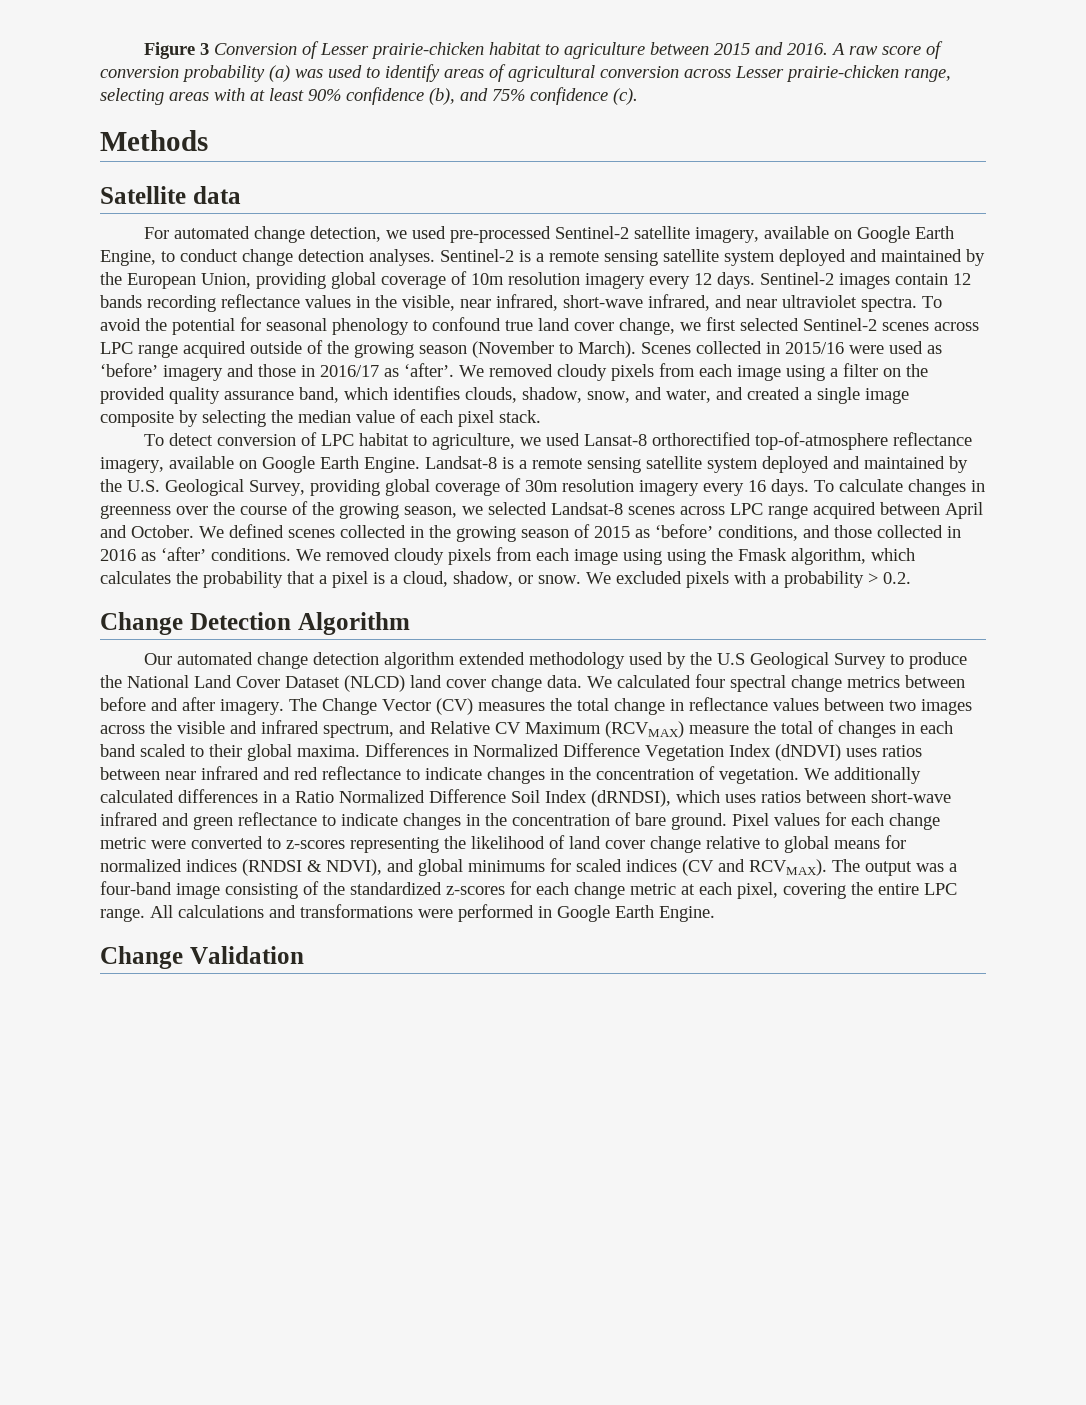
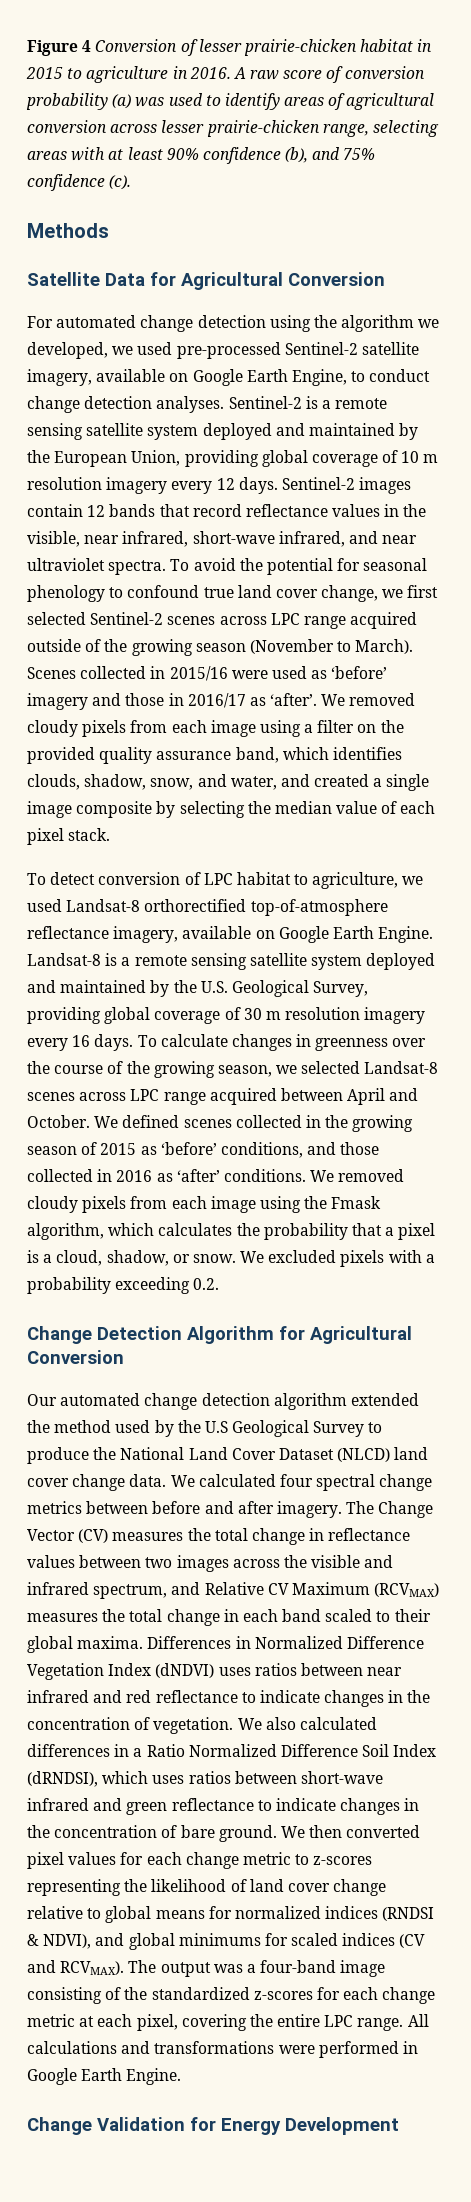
- Figure 3 Conversion of Lesser prairie-chicken habitat to agriculture between 2015 and 2016.
+ Figure 4 Conversion of lesser prairie-chicken habitat in 2015 to agriculture in 2016.
- A raw score of conversion probability (a) was used to identify areas of agricultural conversion across Lesser prairie-chicken range, selecting areas with at least 90% confidence (b), and 75% confidence (c).
+ A raw score of conversion probability (a) was used to identify areas of agricultural conversion across lesser prairie-chicken range, selecting areas with at least 90% confidence (b), and 75% confidence (c).
- Satellite data
+ Satellite Data for Agricultural Conversion
- For automated change detection, we used pre-processed Sentinel-2 satellite imagery, available on Google Earth Engine, to conduct change detection analyses.
+ For automated change detection using the algorithm we developed, we used pre-processed Sentinel-2 satellite imagery, available on Google Earth Engine, to conduct change detection analyses.
- Sentinel-2 is a remote sensing satellite system deployed and maintained by the European Union, providing global coverage of 10m resolution imagery every 12 days.
+ Sentinel-2 is a remote sensing satellite system deployed and maintained by the European Union, providing global coverage of 10 m resolution imagery every 12 days.
- Sentinel-2 images contain 12 bands recording reflectance values in the visible, near infrared, short-wave infrared, and near ultraviolet spectra.
+ Sentinel-2 images contain 12 bands that record reflectance values in the visible, near infrared, short-wave infrared, and near ultraviolet spectra.
- To detect conversion of LPC habitat to agriculture, we used Lansat-8 orthorectified top-of-atmosphere reflectance imagery, available on Google Earth Engine.
+ To detect conversion of LPC habitat to agriculture, we used Landsat-8 orthorectified top-of-atmosphere reflectance imagery, available on Google Earth Engine.
- Landsat-8 is a remote sensing satellite system deployed and maintained by the U.S. Geological Survey, providing global coverage of 30m resolution imagery every 16 days.
+ Landsat-8 is a remote sensing satellite system deployed and maintained by the U.S. Geological Survey, providing global coverage of 30 m resolution imagery every 16 days.
- We removed cloudy pixels from each image using using the Fmask algorithm, which calculates the probability that a pixel is a cloud, shadow, or snow.
+ We removed cloudy pixels from each image using the Fmask algorithm, which calculates the probability that a pixel is a cloud, shadow, or snow.
- We excluded pixels with a probability > 0.2.
+ We excluded pixels with a probability exceeding 0.2.
- Change Detection Algorithm
+ Change Detection Algorithm for Agricultural Conversion
- Our automated change detection algorithm extended methodology used by the U.S Geological Survey to produce the National Land Cover Dataset (NLCD) land cover change data.
+ Our automated change detection algorithm extended the method used by the U.S Geological Survey to produce the National Land Cover Dataset (NLCD) land cover change data.
- The Change Vector (CV) measures the total change in reflectance values between two images across the visible and infrared spectrum, and Relative CV Maximum (RCVMAX) measure the total of changes in each band scaled to their global maxima.
+ The Change Vector (CV) measures the total change in reflectance values between two images across the visible and infrared spectrum, and Relative CV Maximum (RCVMAX) measures the total change in each band scaled to their global maxima.
- We additionally calculated differences in a Ratio Normalized Difference Soil Index (dRNDSI), which uses ratios between short-wave infrared and green reflectance to indicate changes in the concentration of bare ground.
+ We also calculated differences in a Ratio Normalized Difference Soil Index (dRNDSI), which uses ratios between short-wave infrared and green reflectance to indicate changes in the concentration of bare ground.
- Pixel values for each change metric were converted to z-scores representing the likelihood of land cover change relative to global means for normalized indices (RNDSI & NDVI), and global minimums for scaled indices (CV and RCVMAX).
+ We then converted pixel values for each change metric to z-scores representing the likelihood of land cover change relative to global means for normalized indices (RNDSI & NDVI), and global minimums for scaled indices (CV and RCVMAX).
- Change Validation
+ Change Validation for Energy Development

